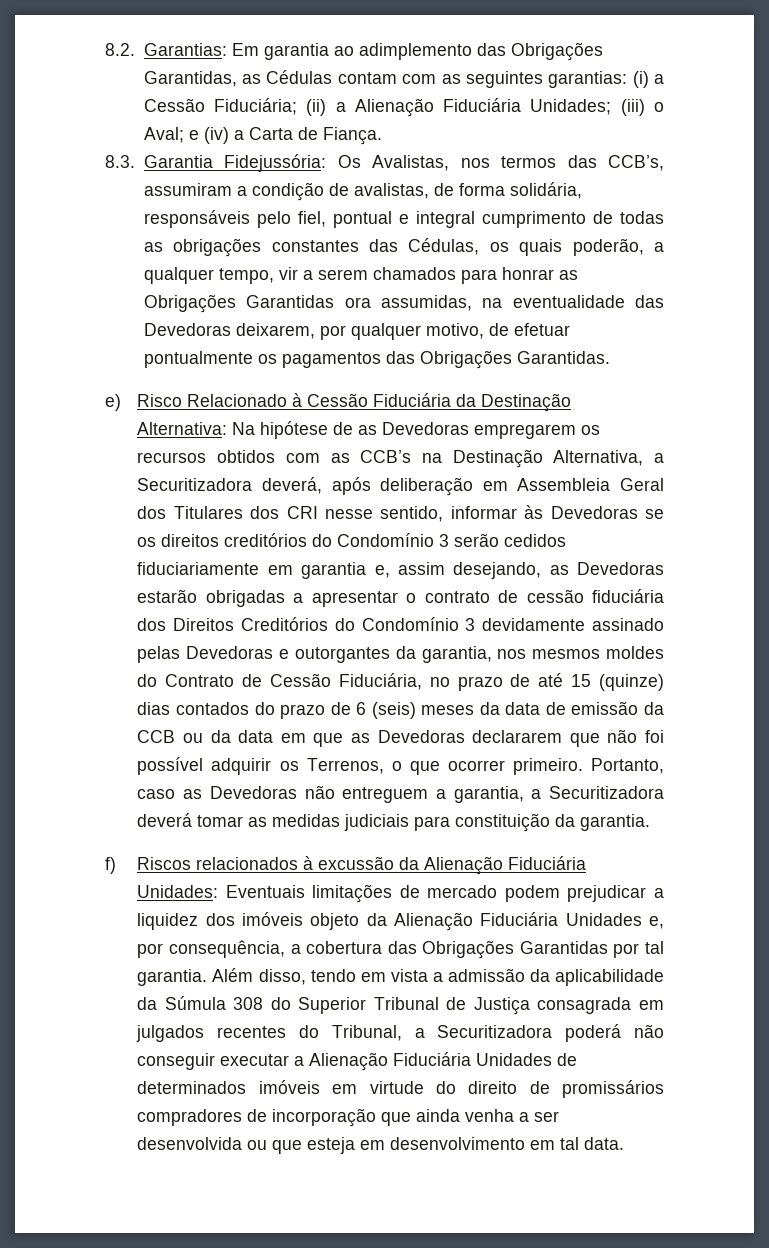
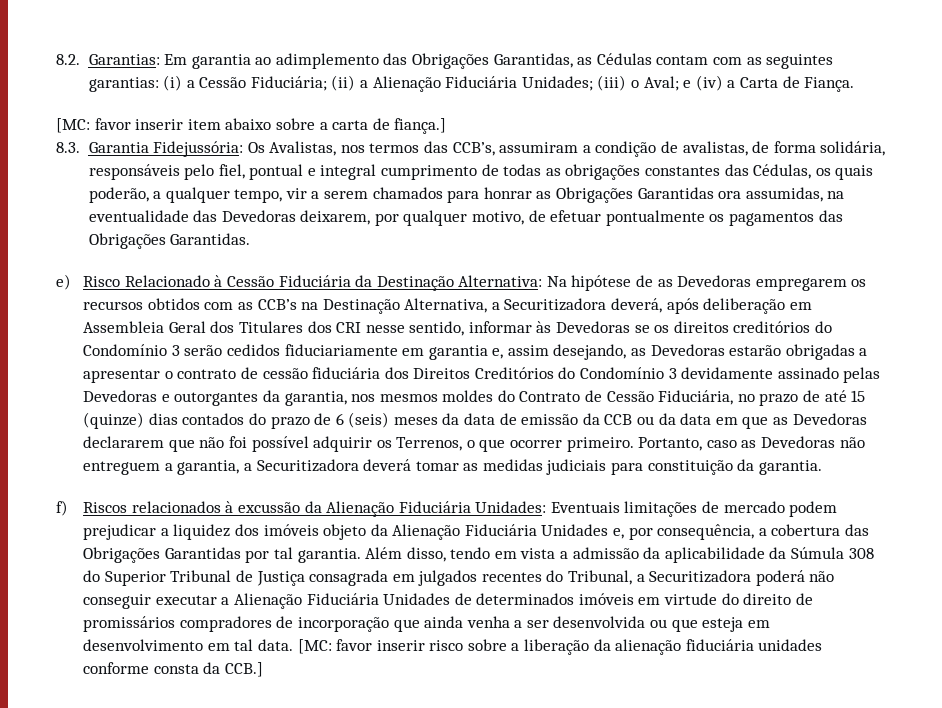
+ [MC: favor inserir item abaixo sobre a carta de fiança.]
+ [MC: favor inserir risco sobre a liberação da alienação fiduciária unidades conforme consta da CCB.]

